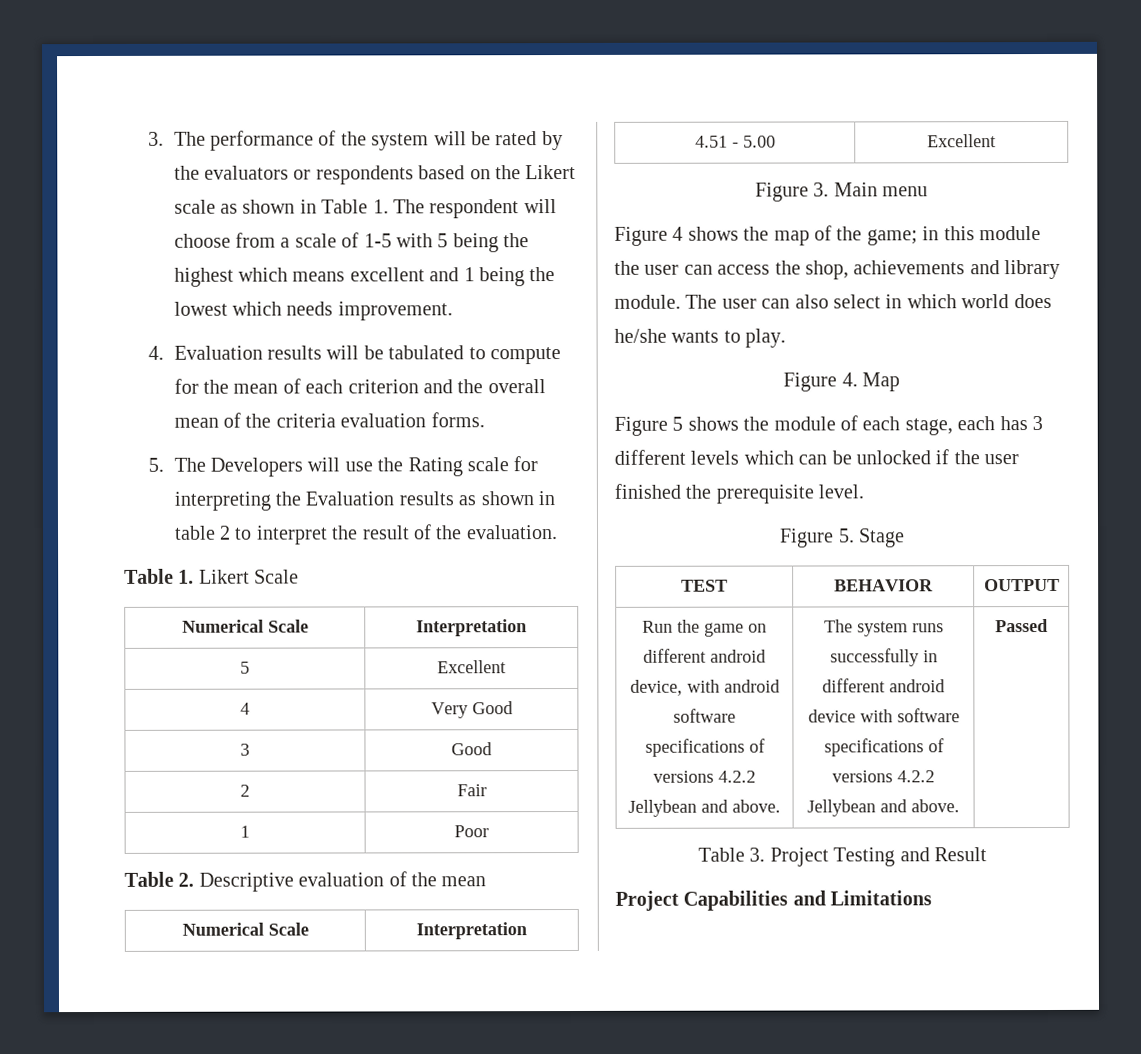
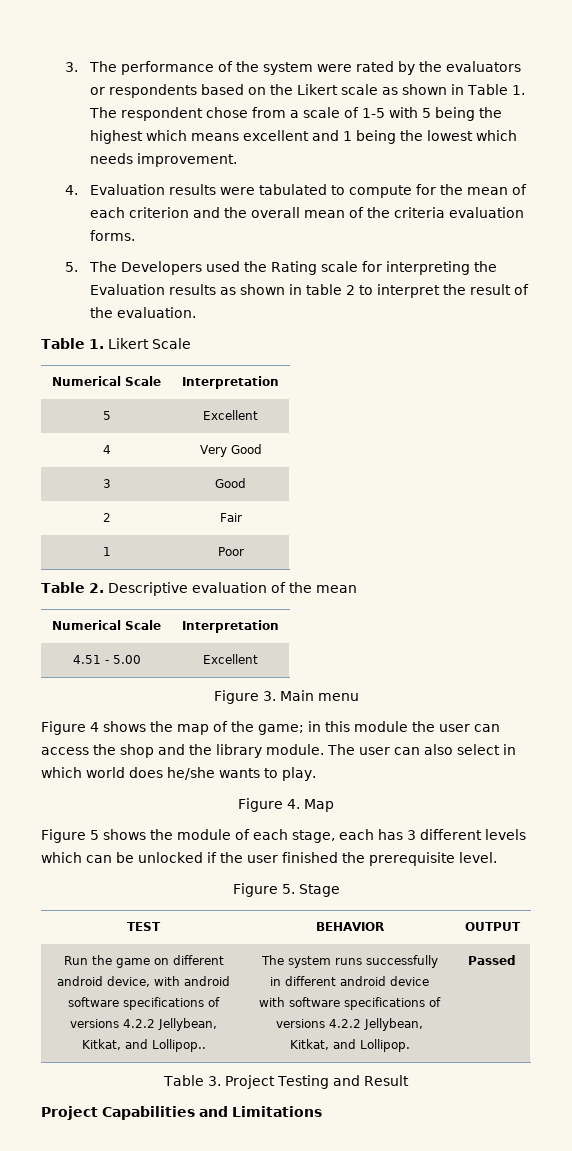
- 3. The performance of the system will be rated by the evaluators or respondents based on the Likert scale as shown in Table 1. The respondent will choose from a scale of 1-5 with 5 being the highest which means excellent and 1 being the lowest which needs improvement.
+ 3. The performance of the system were rated by the evaluators or respondents based on the Likert scale as shown in Table 1. The respondent chose from a scale of 1-5 with 5 being the highest which means excellent and 1 being the lowest which needs improvement.
- 4. Evaluation results will be tabulated to compute for the mean of each criterion and the overall mean of the criteria evaluation forms.
+ 4. Evaluation results were tabulated to compute for the mean of each criterion and the overall mean of the criteria evaluation forms.
- 5. The Developers will use the Rating scale for interpreting the Evaluation results as shown in table 2 to interpret the result of the evaluation.
+ 5. The Developers used the Rating scale for interpreting the Evaluation results as shown in table 2 to interpret the result of the evaluation.
- Figure 4 shows the map of the game; in this module the user can access the shop, achievements and library module.
+ Figure 4 shows the map of the game; in this module the user can access the shop and the library module.
- Run the game on different android device, with android software specifications of versions 4.2.2 Jellybean and above. | The system runs successfully in different android device with software specifications of versions 4.2.2 Jellybean and above. | Passed
+ Run the game on different android device, with android software specifications of versions 4.2.2 Jellybean, Kitkat, and Lollipop.. | The system runs successfully in different android device with software specifications of versions 4.2.2 Jellybean, Kitkat, and Lollipop. | Passed

